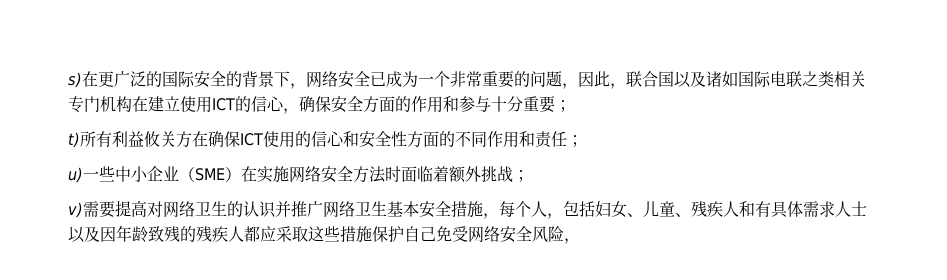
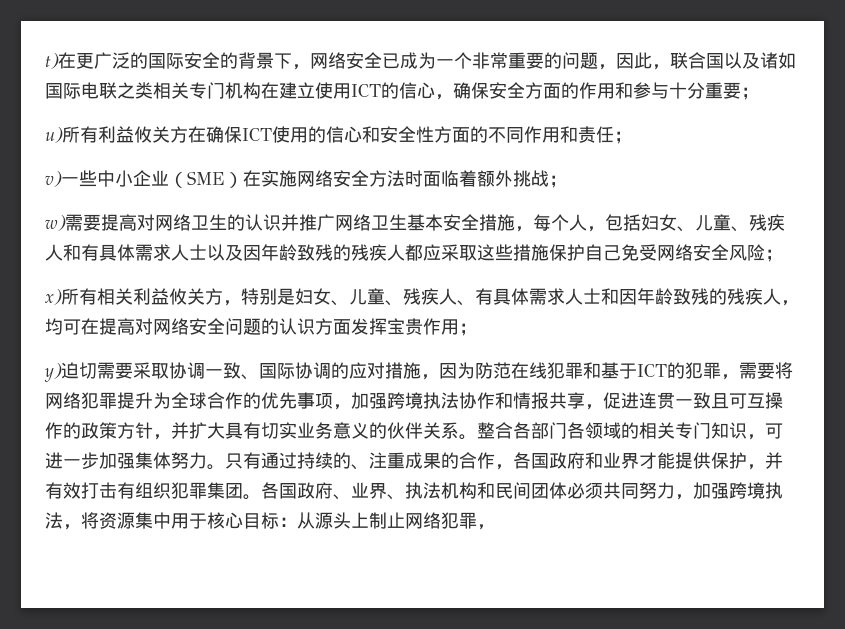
- s)在更广泛的国际安全的背景下，网络安全已成为一个非常重要的问题，因此，联合国以及诸如国际电联之类相关专门机构在建立使用ICT的信心，确保安全方面的作用和参与十分重要；
+ t)在更广泛的国际安全的背景下，网络安全已成为一个非常重要的问题，因此，联合国以及诸如国际电联之类相关专门机构在建立使用ICT的信心，确保安全方面的作用和参与十分重要；
- t)所有利益攸关方在确保ICT使用的信心和安全性方面的不同作用和责任；
+ u)所有利益攸关方在确保ICT使用的信心和安全性方面的不同作用和责任；
- u)一些中小企业（SME）在实施网络安全方法时面临着额外挑战；
+ v)一些中小企业（SME）在实施网络安全方法时面临着额外挑战；
- v)需要提高对网络卫生的认识并推广网络卫生基本安全措施，每个人，包括妇女、儿童、残疾人和有具体需求人士以及因年龄致残的残疾人都应采取这些措施保护自己免受网络安全风险，
+ w)需要提高对网络卫生的认识并推广网络卫生基本安全措施，每个人，包括妇女、儿童、残疾人和有具体需求人士以及因年龄致残的残疾人都应采取这些措施保护自己免受网络安全风险；
+ x)所有相关利益攸关方，特别是妇女、儿童、残疾人、有具体需求人士和因年龄致残的残疾人，均可在提高对网络安全问题的认识方面发挥宝贵作用；
+ y)迫切需要采取协调一致、国际协调的应对措施，因为防范在线犯罪和基于ICT的犯罪，需要将网络犯罪提升为全球合作的优先事项，加强跨境执法协作和情报共享，促进连贯一致且可互操作的政策方针，并扩大具有切实业务意义的伙伴关系。整合各部门各领域的相关专门知识，可进一步加强集体努力。只有通过持续的、注重成果的合作，各国政府和业界才能提供保护，并有效打击有组织犯罪集团。各国政府、业界、执法机构和民间团体必须共同努力，加强跨境执法，将资源集中用于核心目标：从源头上制止网络犯罪，

